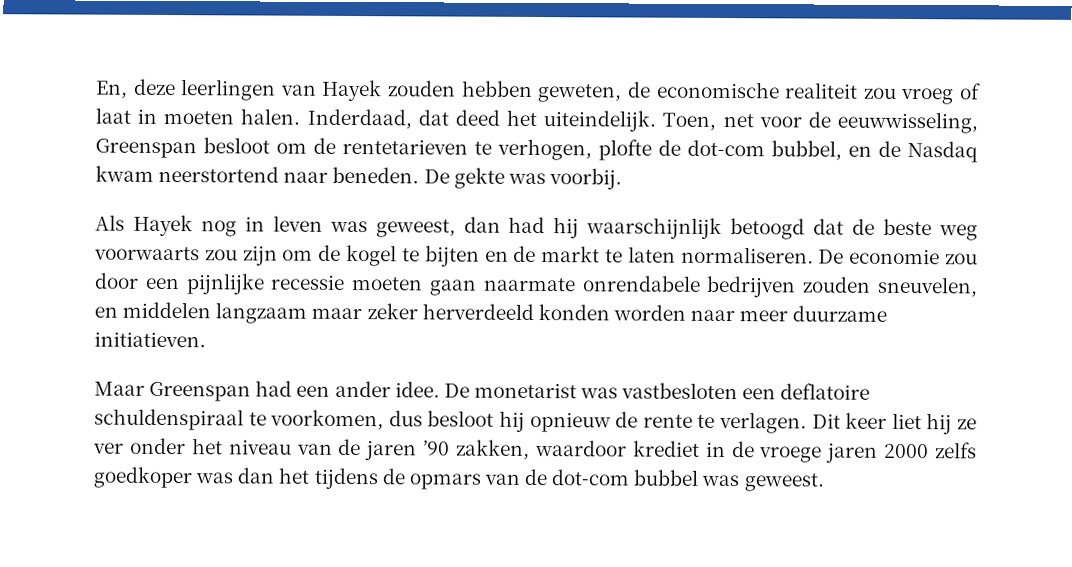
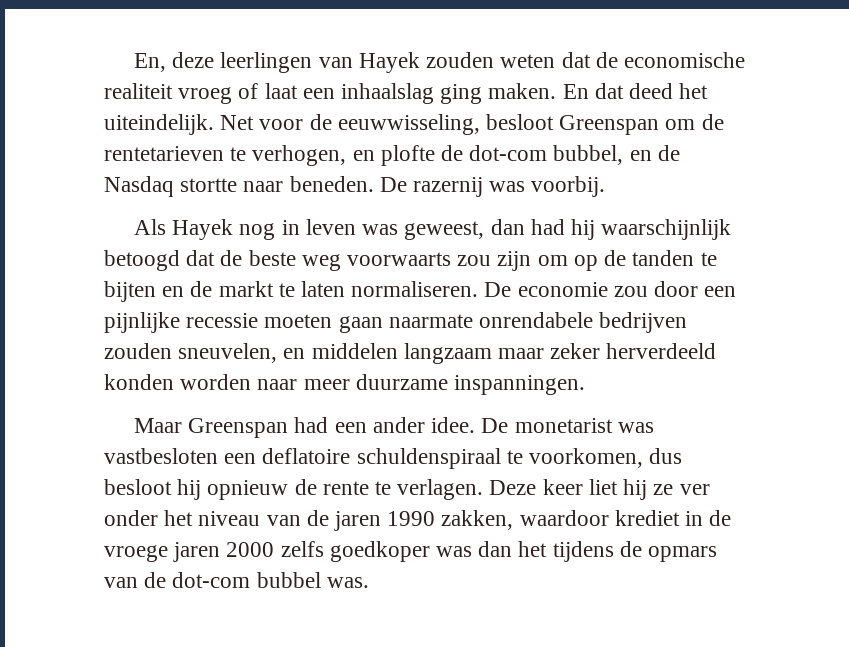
- En, deze leerlingen van Hayek zouden hebben geweten, de economische realiteit zou vroeg of laat in moeten halen. Inderdaad, dat deed het uiteindelijk.
+ En, deze leerlingen van Hayek zouden weten dat de economische realiteit vroeg of laat een inhaalslag ging maken. En dat deed het uiteindelijk.
- Toen, net voor de eeuwwisseling, Greenspan besloot om de rentetarieven te verhogen, plofte de dot-com bubbel, en de Nasdaq kwam neerstortend naar beneden.
+ Net voor de eeuwwisseling, besloot Greenspan om de rentetarieven te verhogen, en plofte de dot-com bubbel, en de Nasdaq stortte naar beneden.
- De gekte was voorbij.
+ De razernij was voorbij.
- Als Hayek nog in leven was geweest, dan had hij waarschijnlijk betoogd dat de beste weg voorwaarts zou zijn om de kogel te bijten en de markt te laten normaliseren.
+ Als Hayek nog in leven was geweest, dan had hij waarschijnlijk betoogd dat de beste weg voorwaarts zou zijn om op de tanden te bijten en de markt te laten normaliseren.
- De economie zou door een pijnlijke recessie moeten gaan naarmate onrendabele bedrijven zouden sneuvelen, en middelen langzaam maar zeker herverdeeld konden worden naar meer duurzame initiatieven.
+ De economie zou door een pijnlijke recessie moeten gaan naarmate onrendabele bedrijven zouden sneuvelen, en middelen langzaam maar zeker herverdeeld konden worden naar meer duurzame inspanningen.
- Dit keer liet hij ze ver onder het niveau van de jaren ’90 zakken, waardoor krediet in de vroege jaren 2000 zelfs goedkoper was dan het tijdens de opmars van de dot-com bubbel was geweest.
+ Deze keer liet hij ze ver onder het niveau van de jaren 1990 zakken, waardoor krediet in de vroege jaren 2000 zelfs goedkoper was dan het tijdens de opmars van de dot-com bubbel was.

